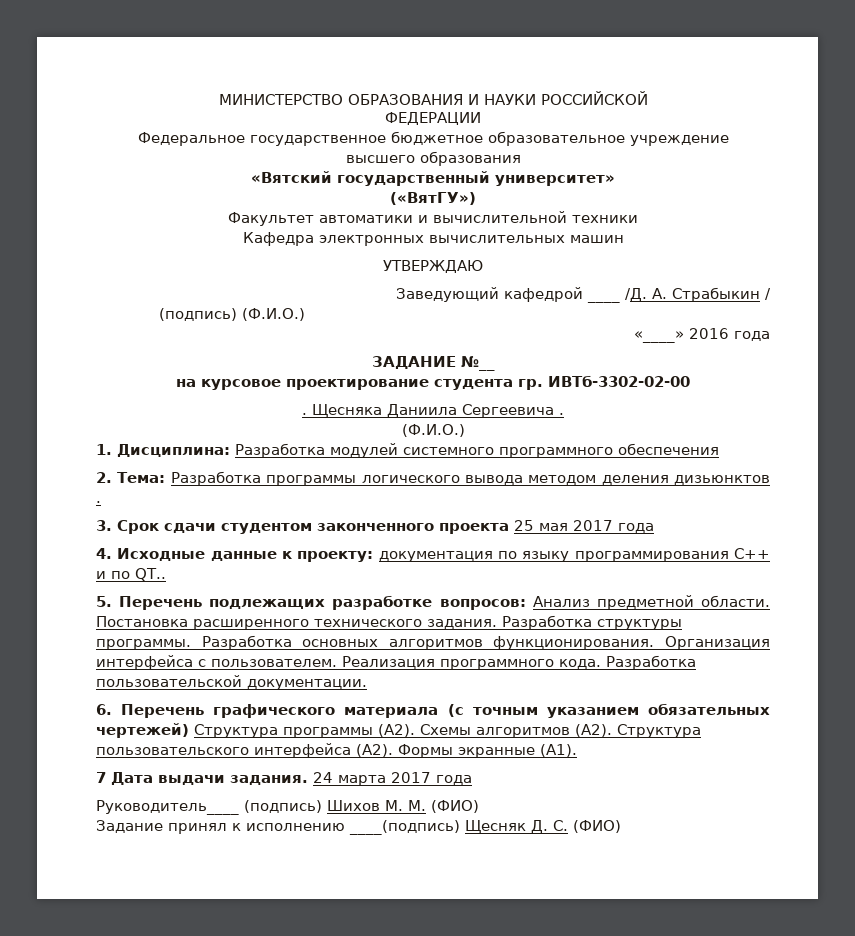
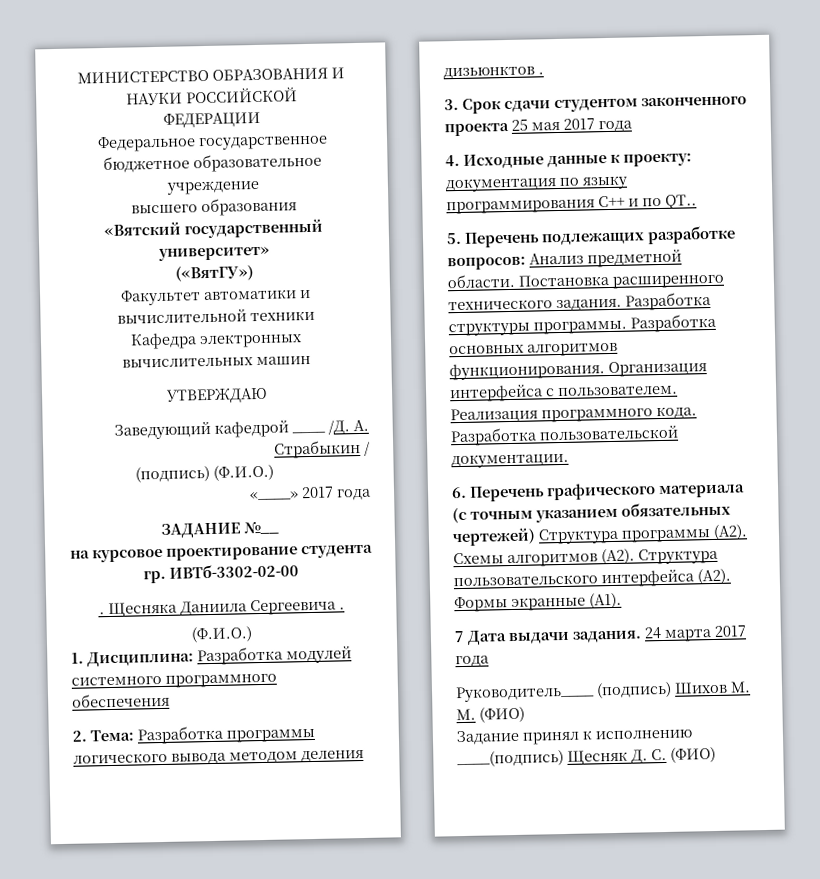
- «____» 2016 года
+ «____» 2017 года

